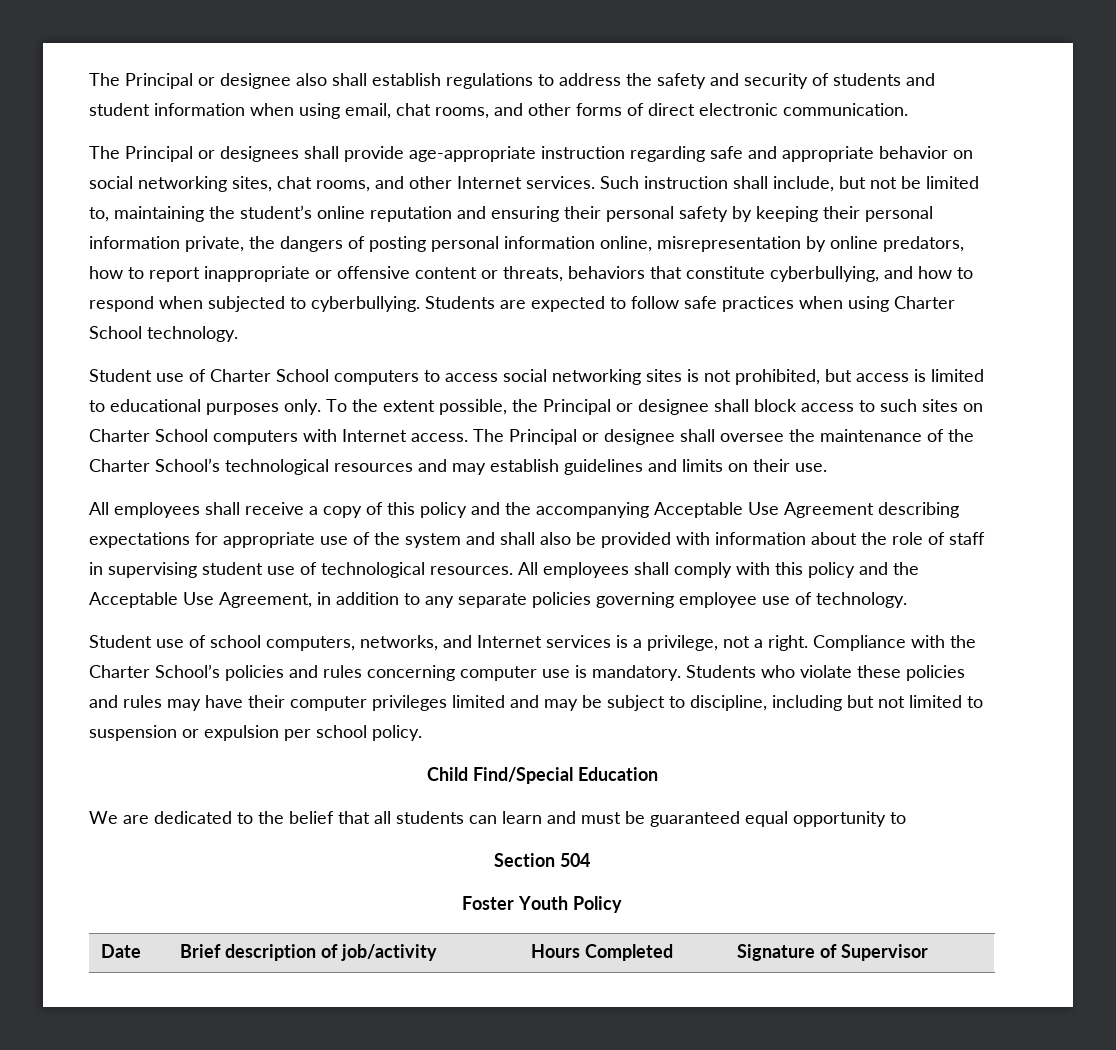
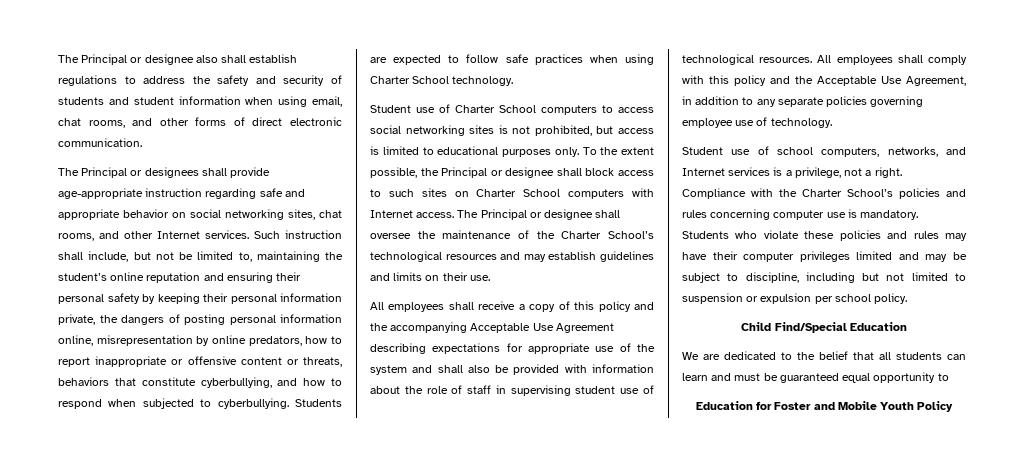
- Section 504
- Foster Youth Policy
- Date | Brief description of job/activity | Hours Completed | Signature of Supervisor
+ Education for Foster and Mobile Youth Policy

